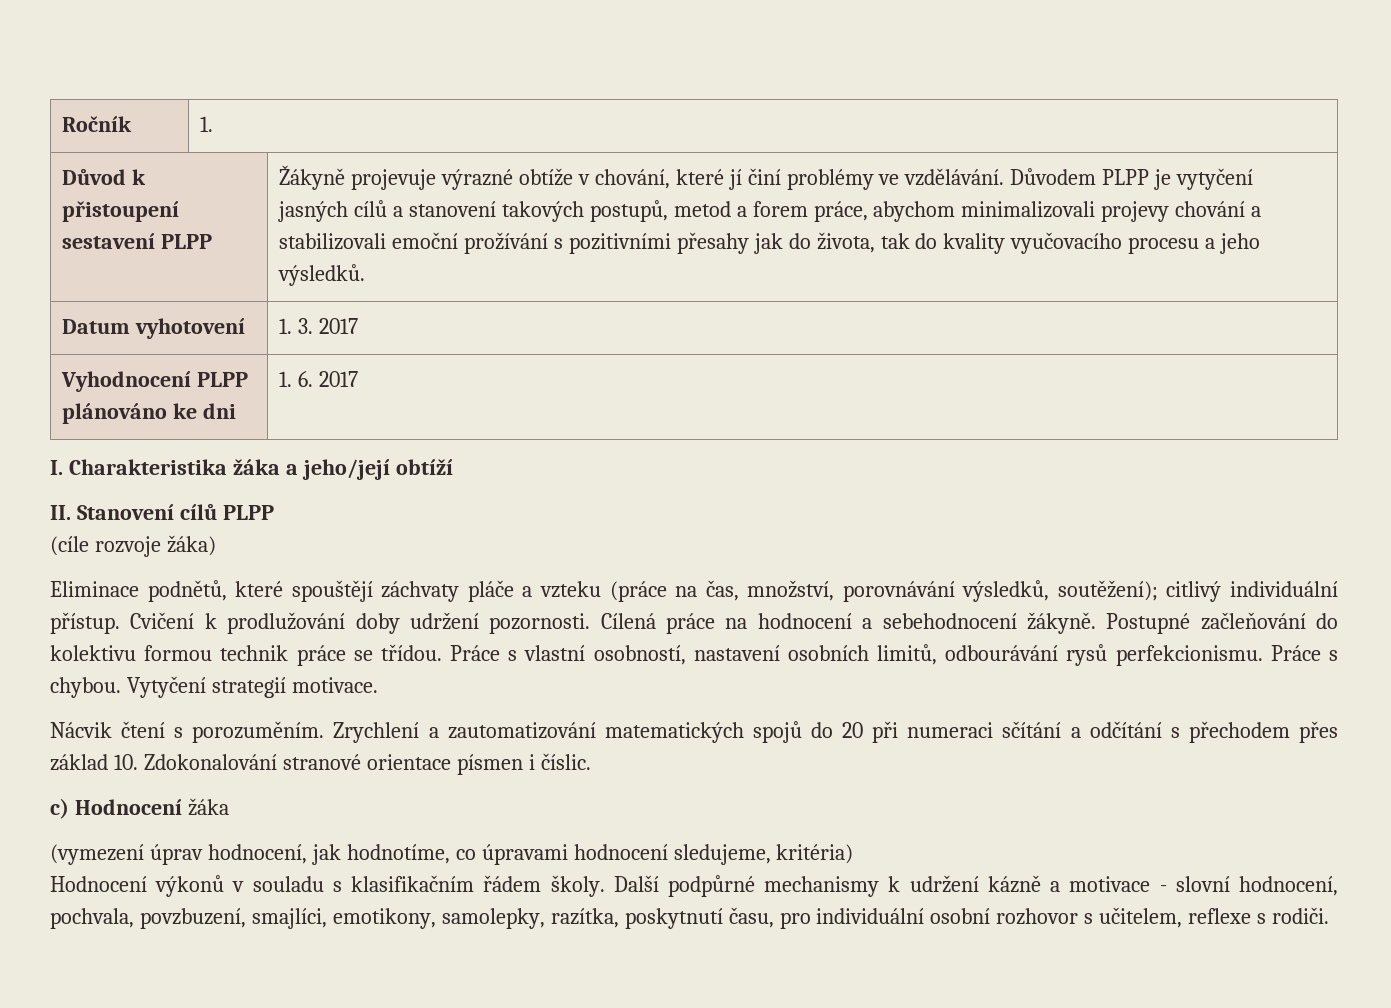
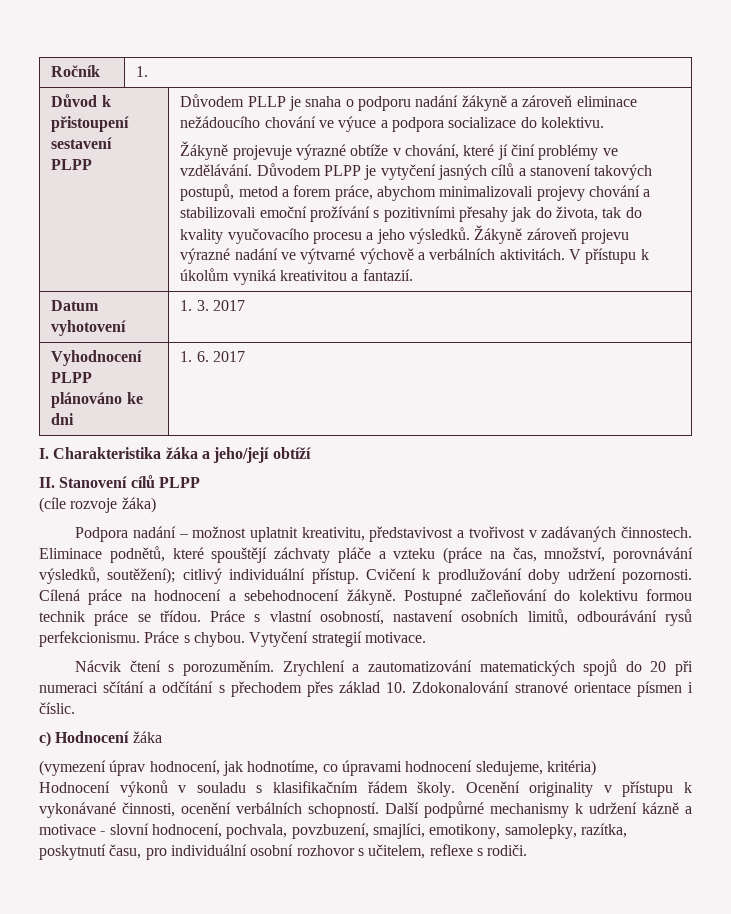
+ Důvodem PLLP je snaha o podporu nadání žákyně a zároveň eliminace nežádoucího chování ve výuce a podpora socializace do kolektivu.
+ Žákyně zároveň projevu výrazné nadání ve výtvarné výchově a verbálních aktivitách. V přístupu k úkolům vyniká kreativitou a fantazií.
+ Podpora nadání – možnost uplatnit kreativitu, představivost a tvořivost v zadávaných činnostech.
+ Ocenění originality v přístupu k vykonávané činnosti, ocenění verbálních schopností.

